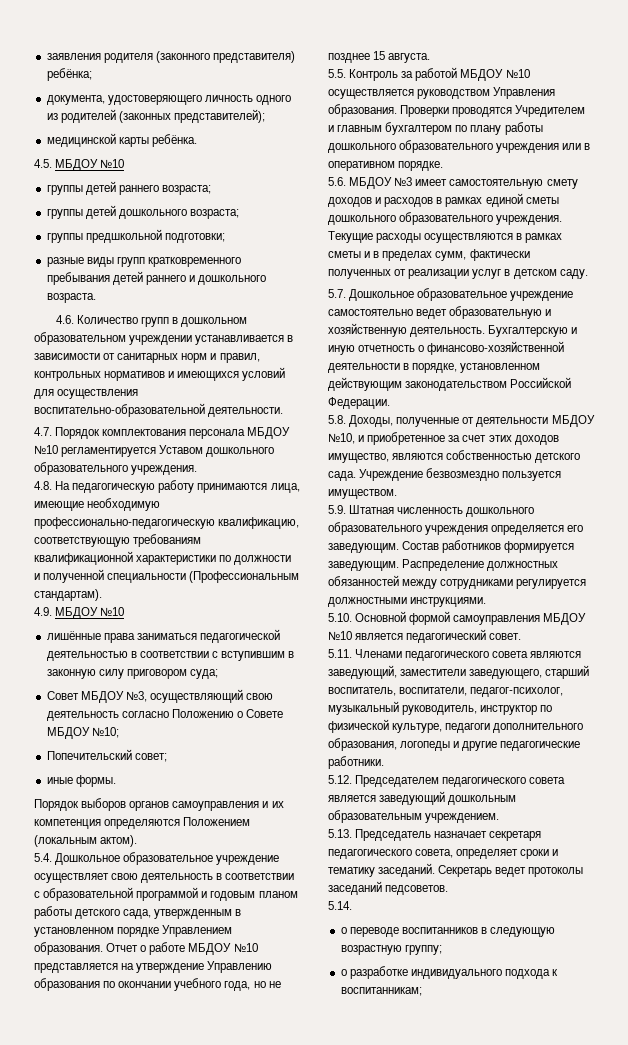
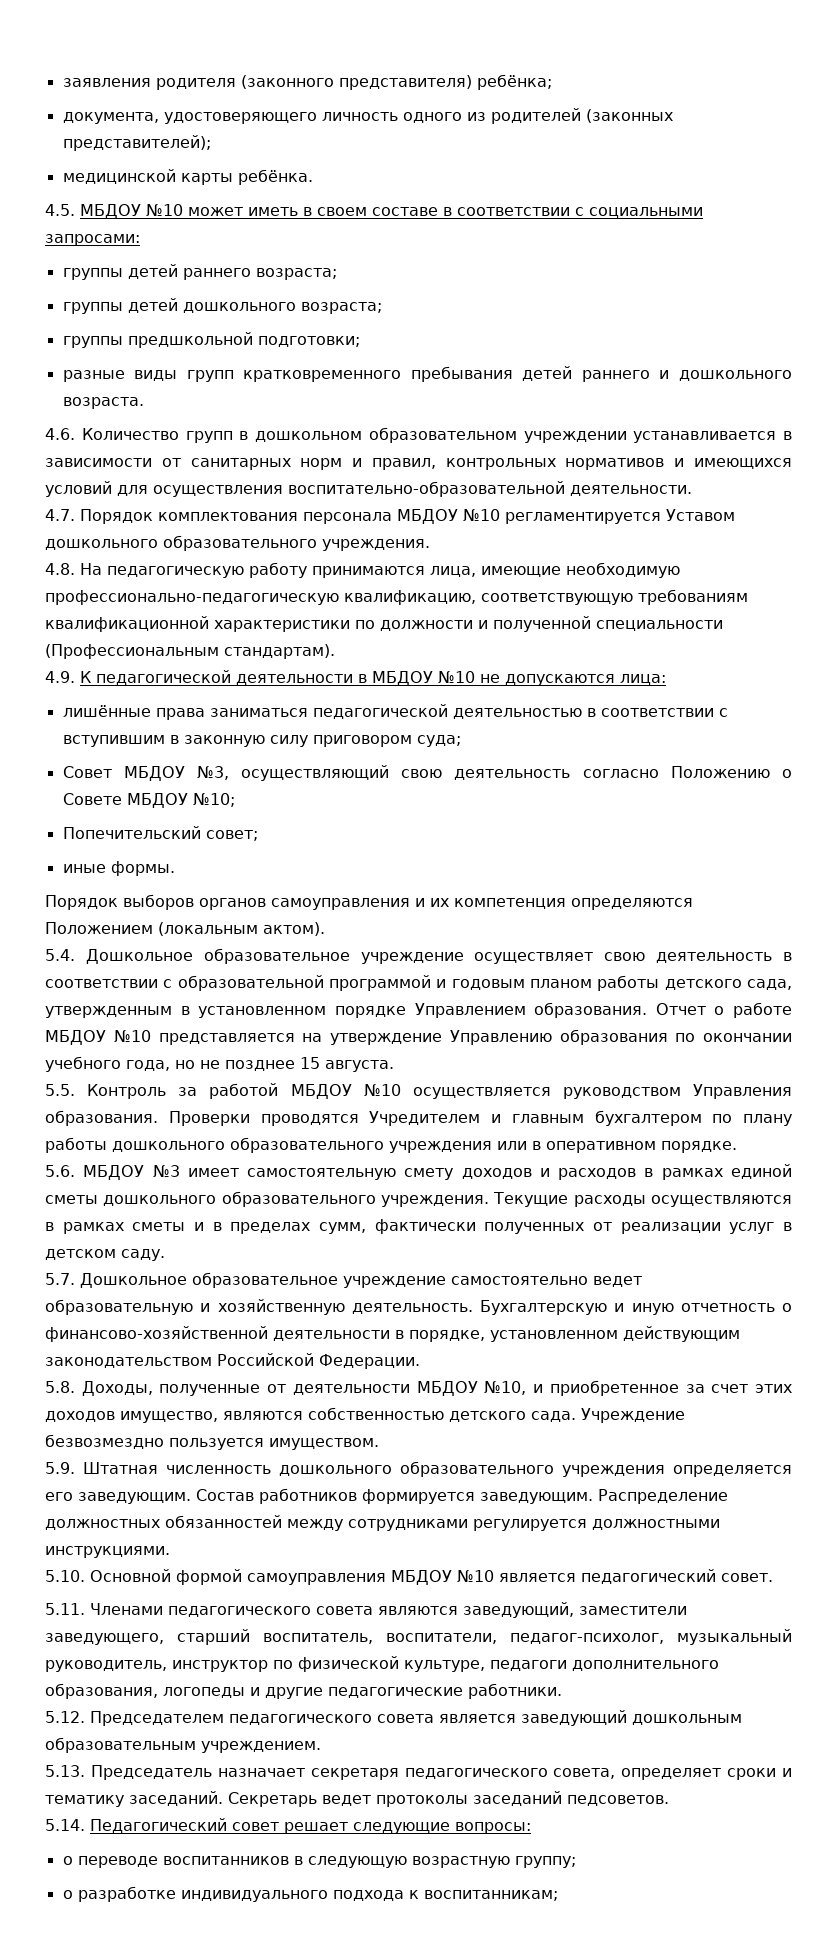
- 4.5. МБДОУ №10
+ 4.5. МБДОУ №10 может иметь в своем составе в соответствии с социальными запросами:
- 4.9. МБДОУ №10
+ 4.9. К педагогической деятельности в МБДОУ №10 не допускаются лица:
- 5.14.
+ 5.14. Педагогический совет решает следующие вопросы:

